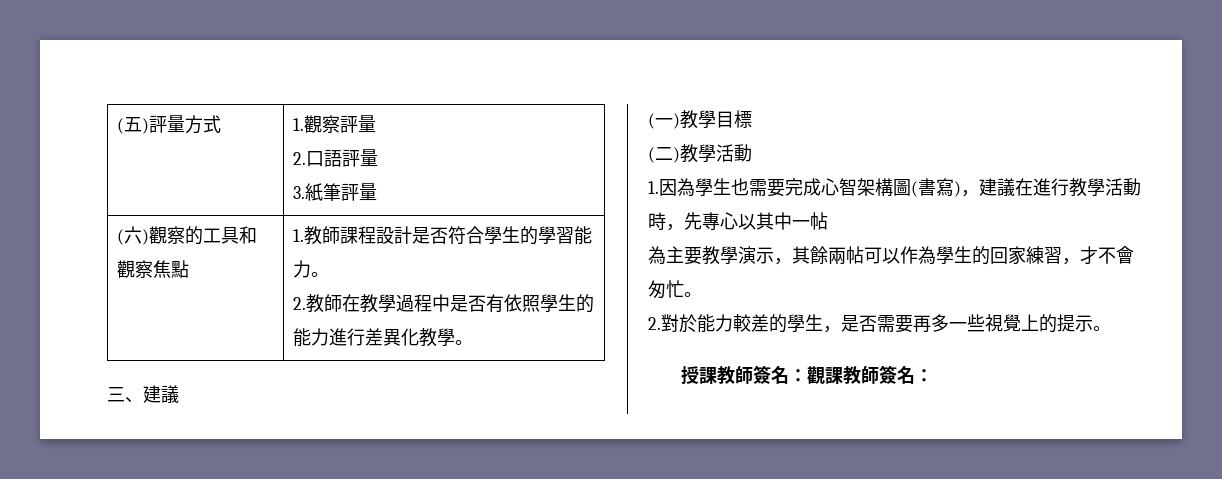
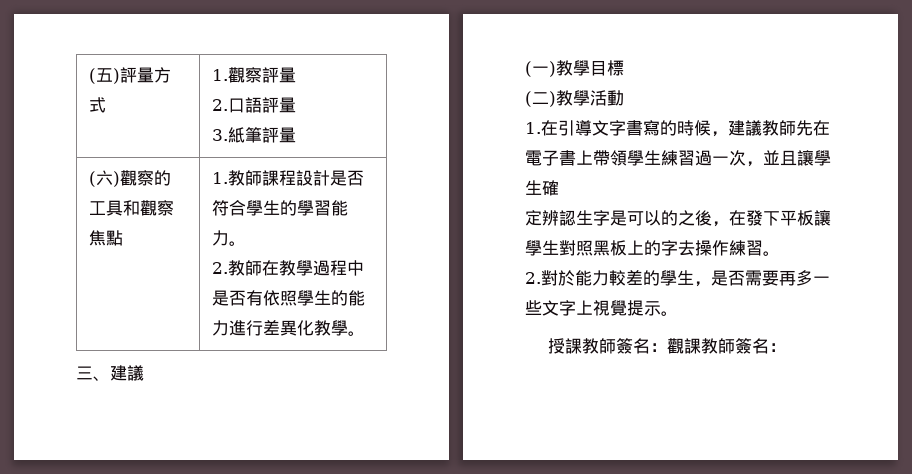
- 1.因為學生也需要完成心智架構圖(書寫)，建議在進行教學活動時，先專心以其中一帖
- 為主要教學演示，其餘兩帖可以作為學生的回家練習，才不會匆忙。
+ 1.在引導文字書寫的時候，建議教師先在電子書上帶領學生練習過一次，並且讓學生確
+ 定辨認生字是可以的之後，在發下平板讓學生對照黑板上的字去操作練習。
- 2.對於能力較差的學生，是否需要再多一些視覺上的提示。
+ 2.對於能力較差的學生，是否需要再多一些文字上視覺提示。

